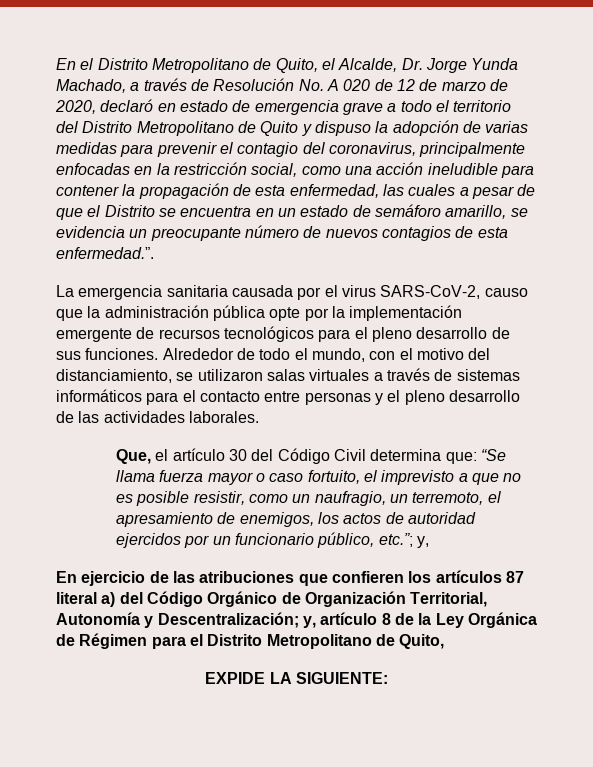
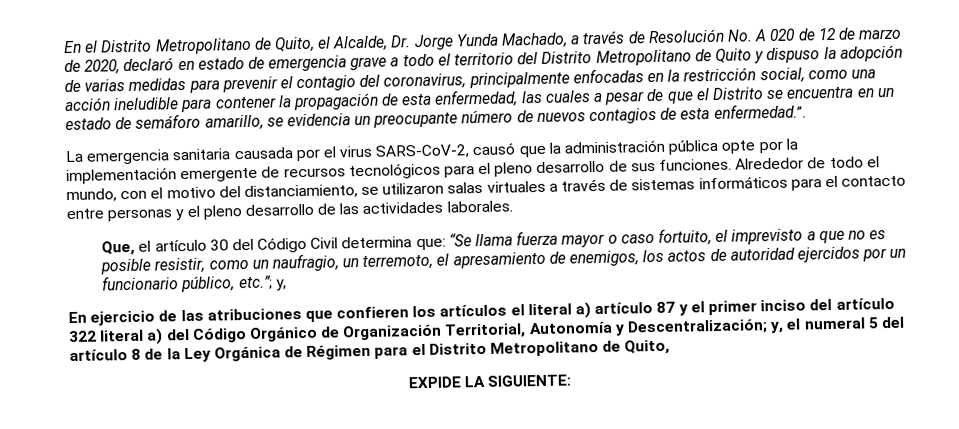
- La emergencia sanitaria causada por el virus SARS-CoV-2, causo que la administración pública opte por la implementación emergente de recursos tecnológicos para el pleno desarrollo de sus funciones.
+ La emergencia sanitaria causada por el virus SARS-CoV-2, causó que la administración pública opte por la implementación emergente de recursos tecnológicos para el pleno desarrollo de sus funciones.
- En ejercicio de las atribuciones que confieren los artículos 87 literal a) del Código Orgánico de Organización Territorial, Autonomía y Descentralización; y, artículo 8 de la Ley Orgánica de Régimen para el Distrito Metropolitano de Quito,
+ En ejercicio de las atribuciones que confieren los artículos el literal a) artículo 87 y el primer inciso del artículo 322 literal a) del Código Orgánico de Organización Territorial, Autonomía y Descentralización; y, el numeral 5 del artículo 8 de la Ley Orgánica de Régimen para el Distrito Metropolitano de Quito,

